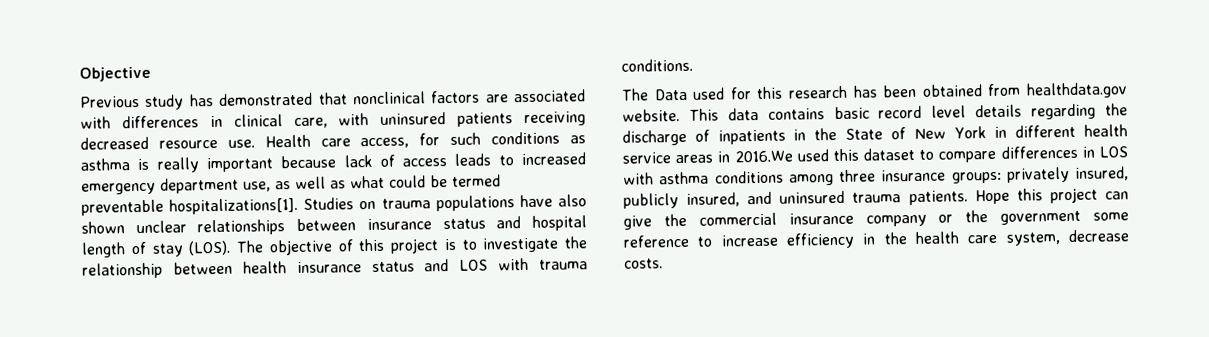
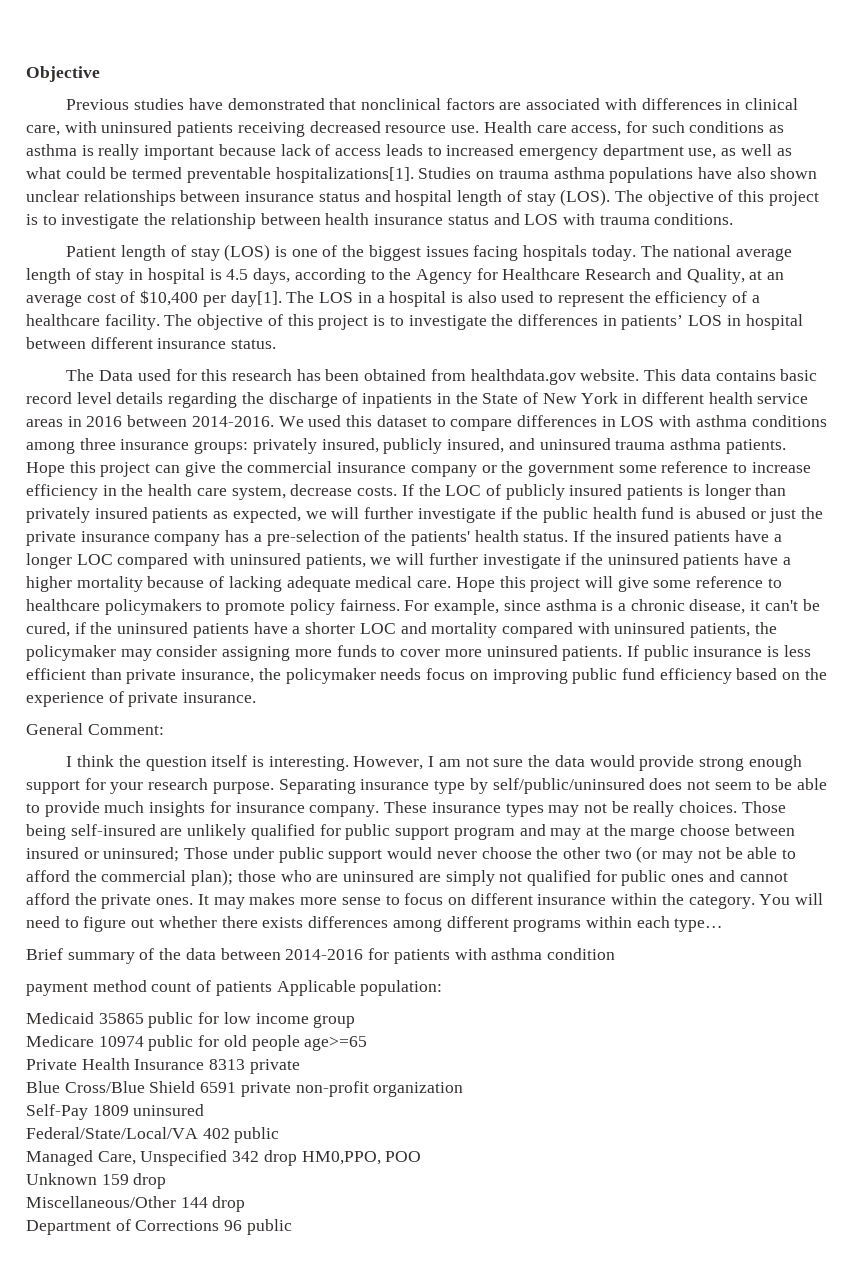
- Previous study has demonstrated that nonclinical factors are associated with differences in clinical care, with uninsured patients receiving decreased resource use.
+ Previous studies have demonstrated that nonclinical factors are associated with differences in clinical care, with uninsured patients receiving decreased resource use.
- Studies on trauma populations have also shown unclear relationships between insurance status and hospital length of stay (LOS).
+ Studies on trauma asthma populations have also shown unclear relationships between insurance status and hospital length of stay (LOS).
+ Patient length of stay (LOS) is one of the biggest issues facing hospitals today. The national average length of stay in hospital is 4.5 days, according to the Agency for Healthcare Research and Quality, at an average cost of $10,400 per day[1]. The LOS in a hospital is also used to represent the efficiency of a healthcare facility. The objective of this project is to investigate the differences in patients’ LOS in hospital between different insurance status.
- This data contains basic record level details regarding the discharge of inpatients in the State of New York in different health service areas in 2016.We used this dataset to compare differences in LOS with asthma conditions among three insurance groups: privately insured, publicly insured, and uninsured trauma patients.
+ This data contains basic record level details regarding the discharge of inpatients in the State of New York in different health service areas in 2016 between 2014-2016. We used this dataset to compare differences in LOS with asthma conditions among three insurance groups: privately insured, publicly insured, and uninsured trauma asthma patients.
+ If the LOC of publicly insured patients is longer than privately insured patients as expected, we will further investigate if the public health fund is abused or just the private insurance company has a pre-selection of the patients' health status. If the insured patients have a longer LOC compared with uninsured patients, we will further investigate if the uninsured patients have a higher mortality because of lacking adequate medical care. Hope this project will give some reference to healthcare policymakers to promote policy fairness. For example, since asthma is a chronic disease, it can't be cured, if the uninsured patients have a shorter LOC and mortality compared with uninsured patients, the policymaker may consider assigning more funds to cover more uninsured patients. If public insurance is less efficient than private insurance, the policymaker needs focus on improving public fund efficiency based on the experience of private insurance.
+ General Comment:
+ I think the question itself is interesting. However, I am not sure the data would provide strong enough support for your research purpose. Separating insurance type by self/public/uninsured does not seem to be able to provide much insights for insurance company. These insurance types may not be really choices. Those being self-insured are unlikely qualified for public support program and may at the marge choose between insured or uninsured; Those under public support would never choose the other two (or may not be able to afford the commercial plan); those who are uninsured are simply not qualified for public ones and cannot afford the private ones. It may makes more sense to focus on different insurance within the category. You will need to figure out whether there exists differences among different programs within each type…
+ Brief summary of the data between 2014-2016 for patients with asthma condition
+ payment method count of patients Applicable population:
+ Medicaid 35865 public for low income group
+ Medicare 10974 public for old people age>=65
+ Private Health Insurance 8313 private
+ Blue Cross/Blue Shield 6591 private non-profit organization
+ Self-Pay 1809 uninsured
+ Federal/State/Local/VA 402 public
+ Managed Care, Unspecified 342 drop HM0,PPO, POO
+ Unknown 159 drop
+ Miscellaneous/Other 144 drop
+ Department of Corrections 96 public

